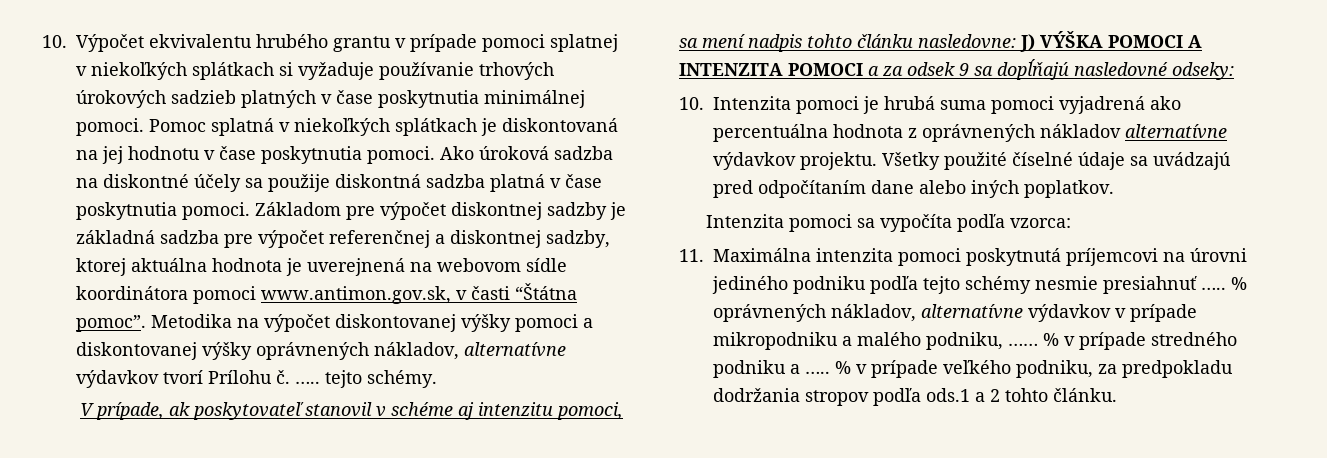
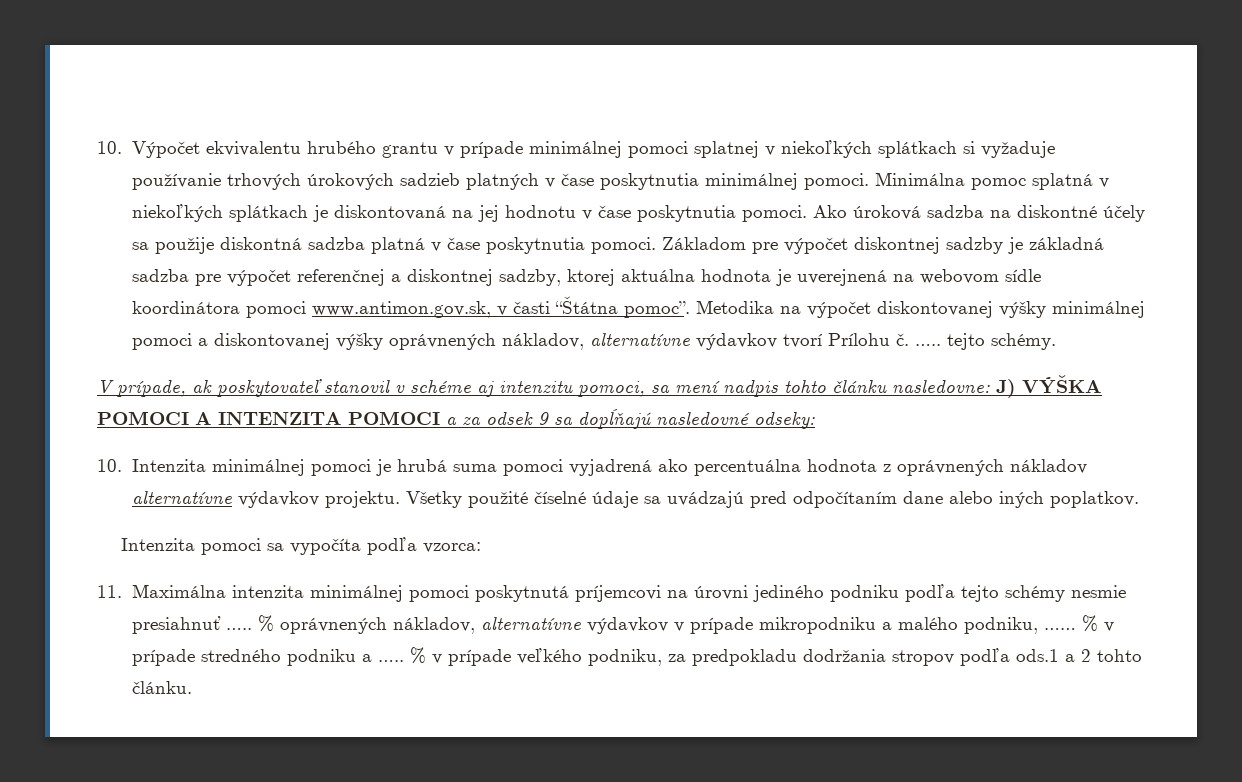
- 10. Výpočet ekvivalentu hrubého grantu v prípade pomoci splatnej v niekoľkých splátkach si vyžaduje používanie trhových úrokových sadzieb platných v čase poskytnutia minimálnej pomoci.
+ 10. Výpočet ekvivalentu hrubého grantu v prípade minimálnej pomoci splatnej v niekoľkých splátkach si vyžaduje používanie trhových úrokových sadzieb platných v čase poskytnutia minimálnej pomoci.
- Pomoc splatná v niekoľkých splátkach je diskontovaná na jej hodnotu v čase poskytnutia pomoci.
+ Minimálna pomoc splatná v niekoľkých splátkach je diskontovaná na jej hodnotu v čase poskytnutia pomoci.
- Metodika na výpočet diskontovanej výšky pomoci a diskontovanej výšky oprávnených nákladov, alternatívne výdavkov tvorí Prílohu č.
+ Metodika na výpočet diskontovanej výšky minimálnej pomoci a diskontovanej výšky oprávnených nákladov, alternatívne výdavkov tvorí Prílohu č.
- 10. Intenzita pomoci je hrubá suma pomoci vyjadrená ako percentuálna hodnota z oprávnených nákladov alternatívne výdavkov projektu.
+ 10. Intenzita minimálnej pomoci je hrubá suma pomoci vyjadrená ako percentuálna hodnota z oprávnených nákladov alternatívne výdavkov projektu.
- 11. Maximálna intenzita pomoci poskytnutá príjemcovi na úrovni jediného podniku podľa tejto schémy nesmie presiahnuť …..
+ 11. Maximálna intenzita minimálnej pomoci poskytnutá príjemcovi na úrovni jediného podniku podľa tejto schémy nesmie presiahnuť …..

